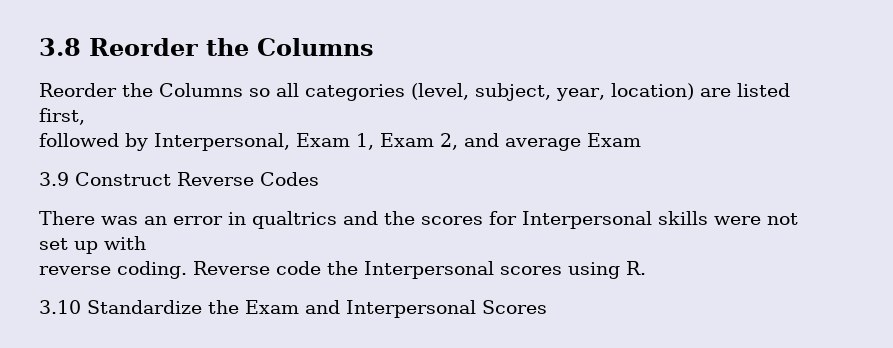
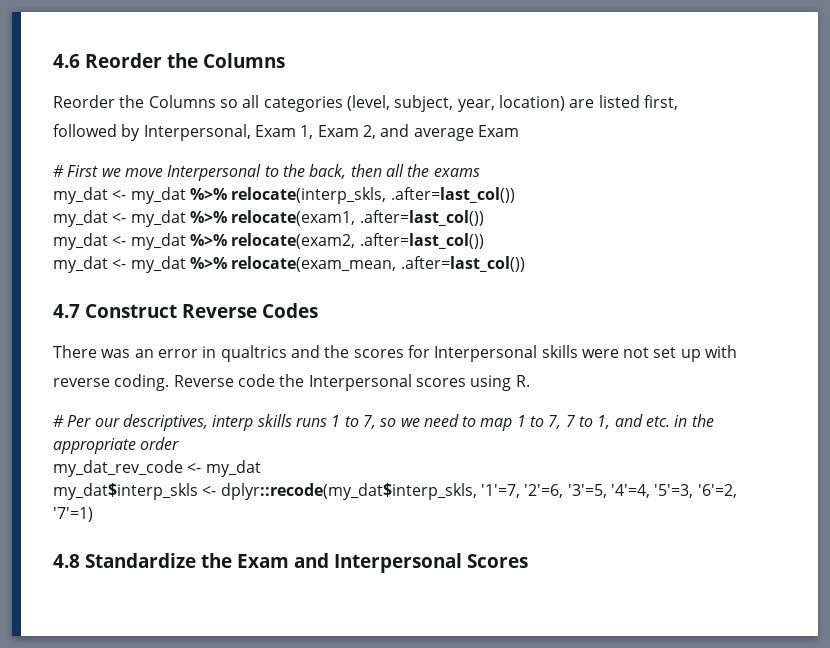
- 3.8 Reorder the Columns
+ 4.6 Reorder the Columns
- 3.9 Construct Reverse Codes
+ # First we move Interpersonal to the back, then all the exams
+ my_dat <- my_dat %>% relocate(interp_skls, .after=last_col())
+ my_dat <- my_dat %>% relocate(exam1, .after=last_col())
+ my_dat <- my_dat %>% relocate(exam2, .after=last_col())
+ my_dat <- my_dat %>% relocate(exam_mean, .after=last_col())
+ 4.7 Construct Reverse Codes
- 3.10 Standardize the Exam and Interpersonal Scores
+ # Per our descriptives, interp skills runs 1 to 7, so we need to map 1 to 7, 7 to 1, and etc. in the appropriate order
+ my_dat_rev_code <- my_dat
+ my_dat$interp_skls <- dplyr::recode(my_dat$interp_skls, '1'=7, '2'=6, '3'=5, '4'=4, '5'=3, '6'=2, '7'=1)
+ 4.8 Standardize the Exam and Interpersonal Scores

